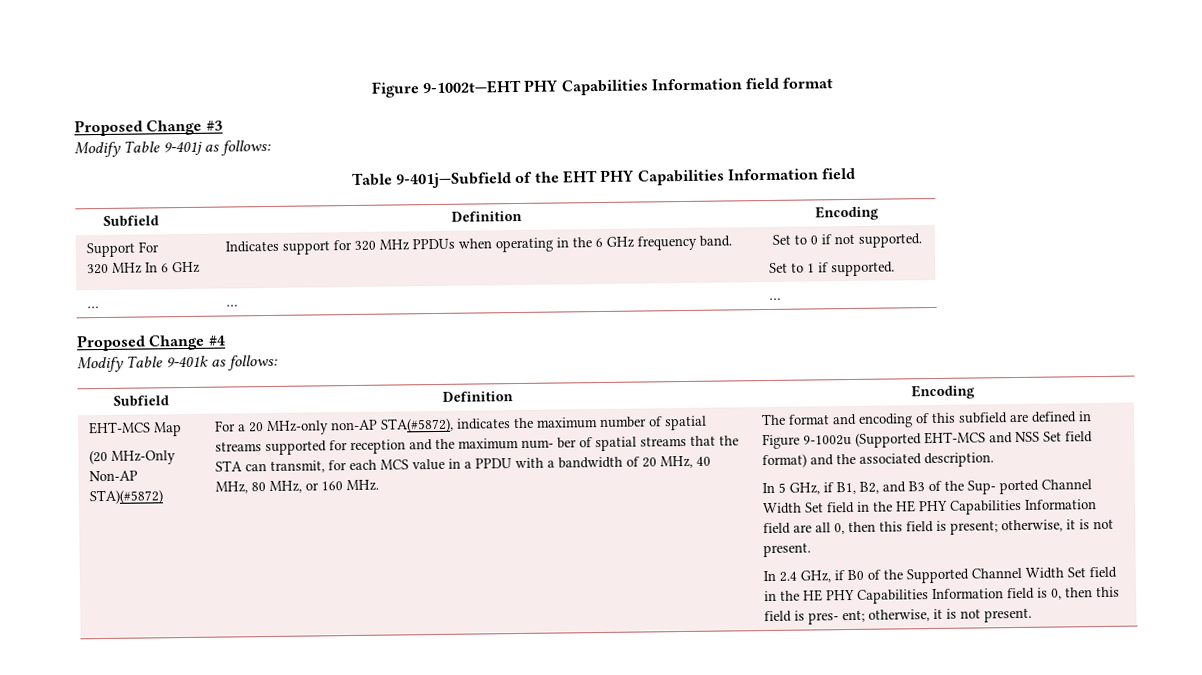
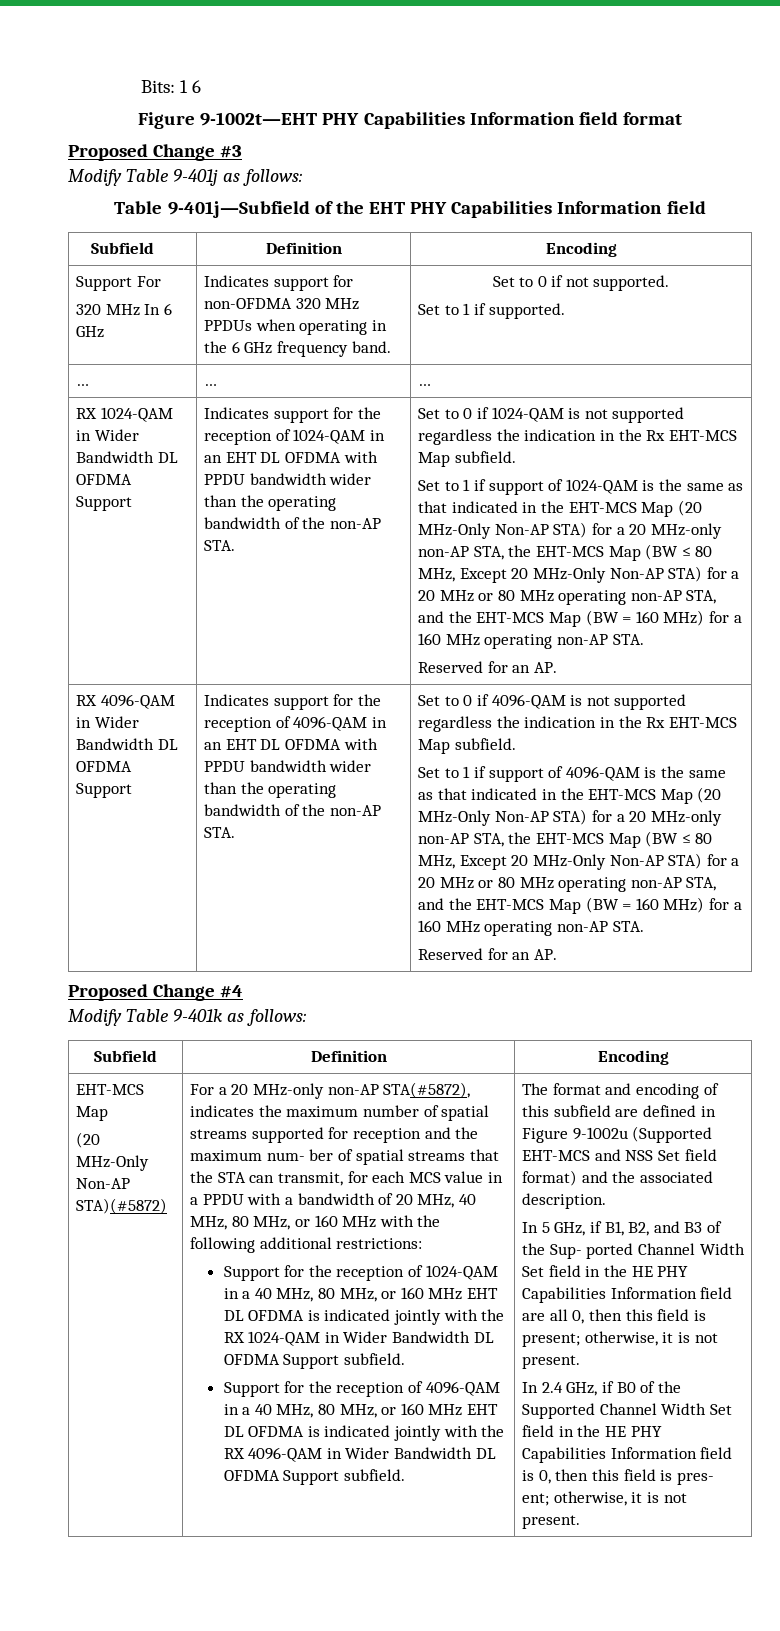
+ Bits: 1 6
  Support For
- 320 MHz In 6 GHz | Indicates support for 320 MHz PPDUs when operating in the 6 GHz frequency band. | Set to 0 if not supported.
+ 320 MHz In 6 GHz | Indicates support for non-OFDMA 320 MHz PPDUs when operating in the 6 GHz frequency band. | Set to 0 if not supported.
+ RX 1024-QAM in Wider Bandwidth DL OFDMA Support | Indicates support for the reception of 1024-QAM in an EHT DL OFDMA with PPDU bandwidth wider than the operating bandwidth of the non-AP STA. | Set to 0 if 1024-QAM is not supported regardless the indication in the Rx EHT-MCS Map subfield.
+ Set to 1 if support of 1024-QAM is the same as that indicated in the EHT-MCS Map (20 MHz-Only Non-AP STA) for a 20 MHz-only non-AP STA, the EHT-MCS Map (BW ≤ 80 MHz, Except 20 MHz-Only Non-AP STA) for a 20 MHz or 80 MHz operating non-AP STA, and the EHT-MCS Map (BW = 160 MHz) for a 160 MHz operating non-AP STA.
+ Reserved for an AP.
+ RX 4096-QAM in Wider Bandwidth DL OFDMA Support | Indicates support for the reception of 4096-QAM in an EHT DL OFDMA with PPDU bandwidth wider than the operating bandwidth of the non-AP STA. | Set to 0 if 4096-QAM is not supported regardless the indication in the Rx EHT-MCS Map subfield.
+ Set to 1 if support of 4096-QAM is the same as that indicated in the EHT-MCS Map (20 MHz-Only Non-AP STA) for a 20 MHz-only non-AP STA, the EHT-MCS Map (BW ≤ 80 MHz, Except 20 MHz-Only Non-AP STA) for a 20 MHz or 80 MHz operating non-AP STA, and the EHT-MCS Map (BW = 160 MHz) for a 160 MHz operating non-AP STA.
+ Reserved for an AP.
- For a 20 MHz-only non-AP STA(#5872), indicates the maximum number of spatial streams supported for reception and the maximum num- ber of spatial streams that the STA can transmit, for each MCS value in a PPDU with a bandwidth of 20 MHz, 40 MHz, 80 MHz, or 160 MHz.
+ For a 20 MHz-only non-AP STA(#5872), indicates the maximum number of spatial streams supported for reception and the maximum num- ber of spatial streams that the STA can transmit, for each MCS value in a PPDU with a bandwidth of 20 MHz, 40 MHz, 80 MHz, or 160 MHz with the following additional restrictions:
+ Support for the reception of 1024-QAM in a 40 MHz, 80 MHz, or 160 MHz EHT DL OFDMA is indicated jointly with the RX 1024-QAM in Wider Bandwidth DL OFDMA Support subfield.
+ Support for the reception of 4096-QAM in a 40 MHz, 80 MHz, or 160 MHz EHT DL OFDMA is indicated jointly with the RX 4096-QAM in Wider Bandwidth DL OFDMA Support subfield.

